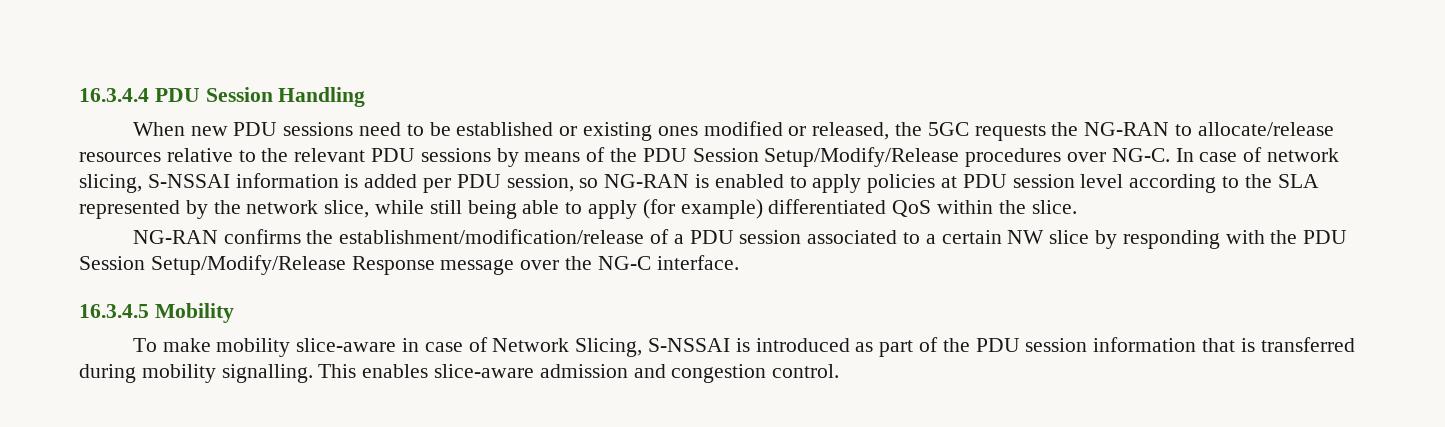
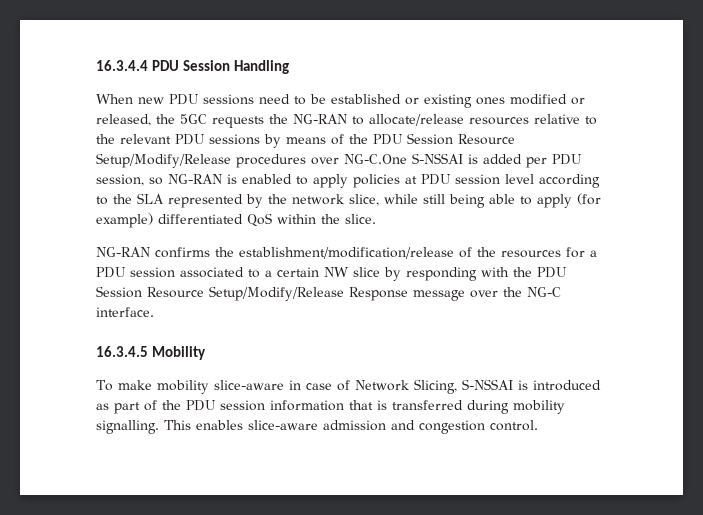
- When new PDU sessions need to be established or existing ones modified or released, the 5GC requests the NG-RAN to allocate/release resources relative to the relevant PDU sessions by means of the PDU Session Setup/Modify/Release procedures over NG-C. In case of network slicing, S-NSSAI information is added per PDU session, so NG-RAN is enabled to apply policies at PDU session level according to the SLA represented by the network slice, while still being able to apply (for example) differentiated QoS within the slice.
+ When new PDU sessions need to be established or existing ones modified or released, the 5GC requests the NG-RAN to allocate/release resources relative to the relevant PDU sessions by means of the PDU Session Resource Setup/Modify/Release procedures over NG-C.One S-NSSAI is added per PDU session, so NG-RAN is enabled to apply policies at PDU session level according to the SLA represented by the network slice, while still being able to apply (for example) differentiated QoS within the slice.
- NG-RAN confirms the establishment/modification/release of a PDU session associated to a certain NW slice by responding with the PDU Session Setup/Modify/Release Response message over the NG-C interface.
+ NG-RAN confirms the establishment/modification/release of the resources for a PDU session associated to a certain NW slice by responding with the PDU Session Resource Setup/Modify/Release Response message over the NG-C interface.

